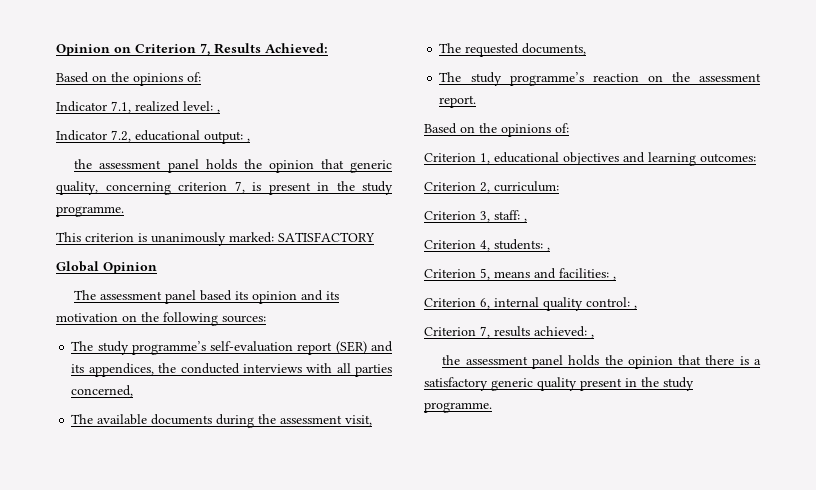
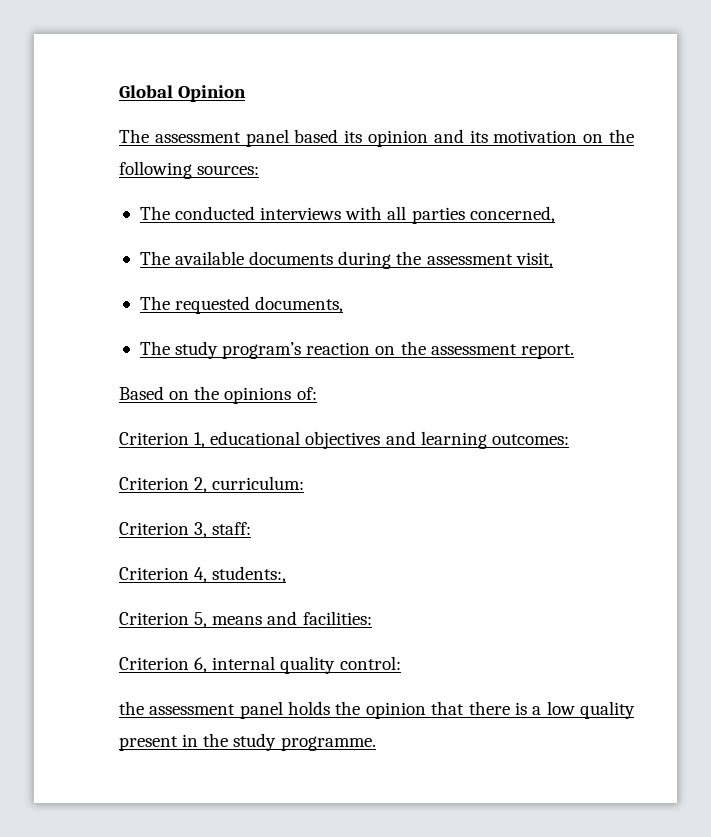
- Opinion on Criterion 7, Results Achieved:
- Based on the opinions of:
- Indicator 7.1, realized level: ,
- Indicator 7.2, educational output: ,
- the assessment panel holds the opinion that generic quality, concerning criterion 7, is present in the study programme.
- This criterion is unanimously marked: SATISFACTORY
- The study programme’s self-evaluation report (SER) and its appendices, the conducted interviews with all parties concerned,
+ The conducted interviews with all parties concerned,
- The study programme’s reaction on the assessment report.
+ The study program’s reaction on the assessment report.
- Criterion 3, staff: ,
+ Criterion 3, staff:
- Criterion 4, students: ,
+ Criterion 4, students:,
- Criterion 5, means and facilities: ,
+ Criterion 5, means and facilities:
- Criterion 6, internal quality control: ,
- Criterion 7, results achieved: ,
+ Criterion 6, internal quality control:
- the assessment panel holds the opinion that there is a satisfactory generic quality present in the study programme.
+ the assessment panel holds the opinion that there is a low quality present in the study programme.

